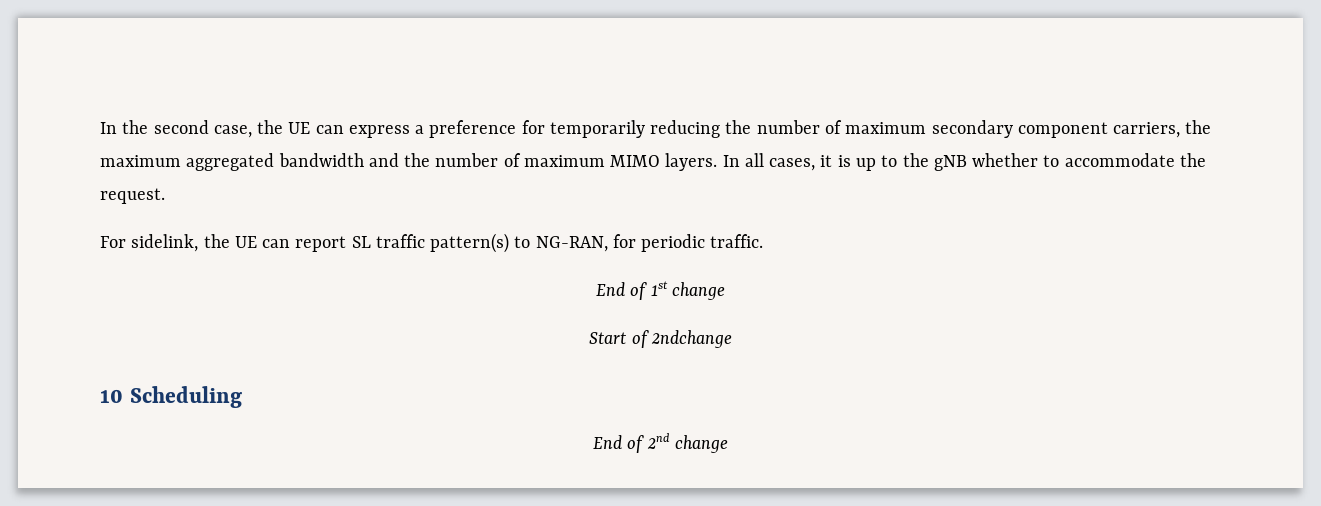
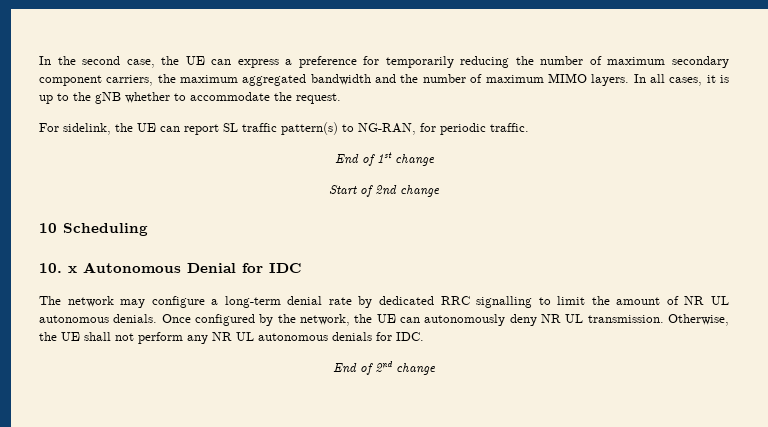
- Start of 2ndchange
+ Start of 2nd change
+ 10. x Autonomous Denial for IDC
+ The network may configure a long-term denial rate by dedicated RRC signalling to limit the amount of NR UL autonomous denials. Once configured by the network, the UE can autonomously deny NR UL transmission. Otherwise, the UE shall not perform any NR UL autonomous denials for IDC.

